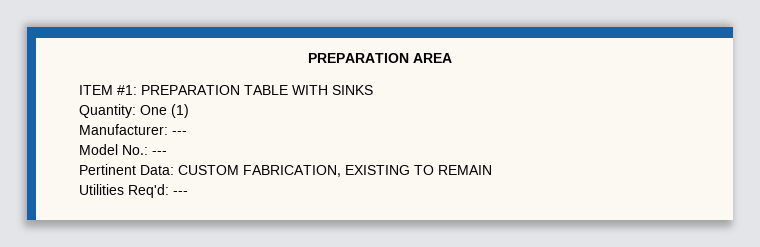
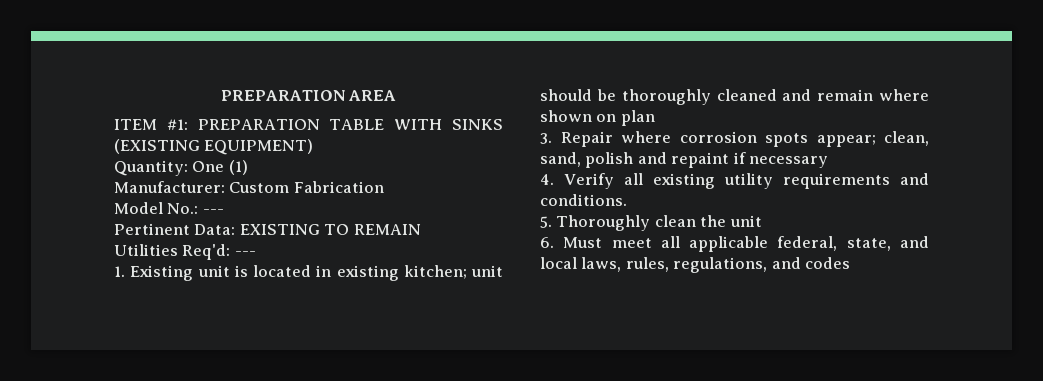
- ITEM #1: PREPARATION TABLE WITH SINKS
+ ITEM #1: PREPARATION TABLE WITH SINKS (EXISTING EQUIPMENT)
- Manufacturer: ---
+ Manufacturer: Custom Fabrication
- Pertinent Data: CUSTOM FABRICATION, EXISTING TO REMAIN
+ Pertinent Data: EXISTING TO REMAIN
+ 1. Existing unit is located in existing kitchen; unit should be thoroughly cleaned and remain where shown on plan
+ 3. Repair where corrosion spots appear; clean, sand, polish and repaint if necessary
+ 4. Verify all existing utility requirements and conditions.
+ 5. Thoroughly clean the unit
+ 6. Must meet all applicable federal, state, and local laws, rules, regulations, and codes

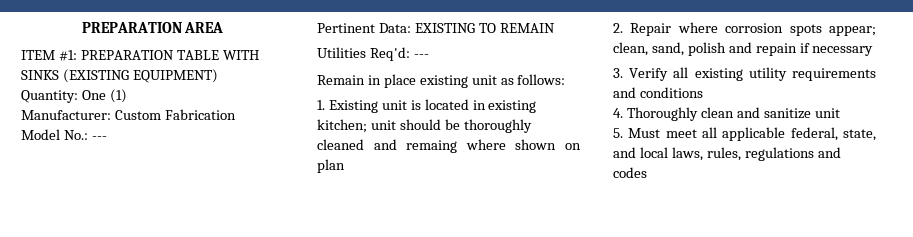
+ Remain in place existing unit as follows:
- 1. Existing unit is located in existing kitchen; unit should be thoroughly cleaned and remain where shown on plan
+ 1. Existing unit is located in existing kitchen; unit should be thoroughly cleaned and remaing where shown on plan
- 3. Repair where corrosion spots appear; clean, sand, polish and repaint if necessary
+ 2. Repair where corrosion spots appear; clean, sand, polish and repain if necessary
- 4. Verify all existing utility requirements and conditions.
- 5. Thoroughly clean the unit
- 6. Must meet all applicable federal, state, and local laws, rules, regulations, and codes
+ 3. Verify all existing utility requirements and conditions
+ 4. Thoroughly clean and sanitize unit
+ 5. Must meet all applicable federal, state, and local laws, rules, regulations and codes

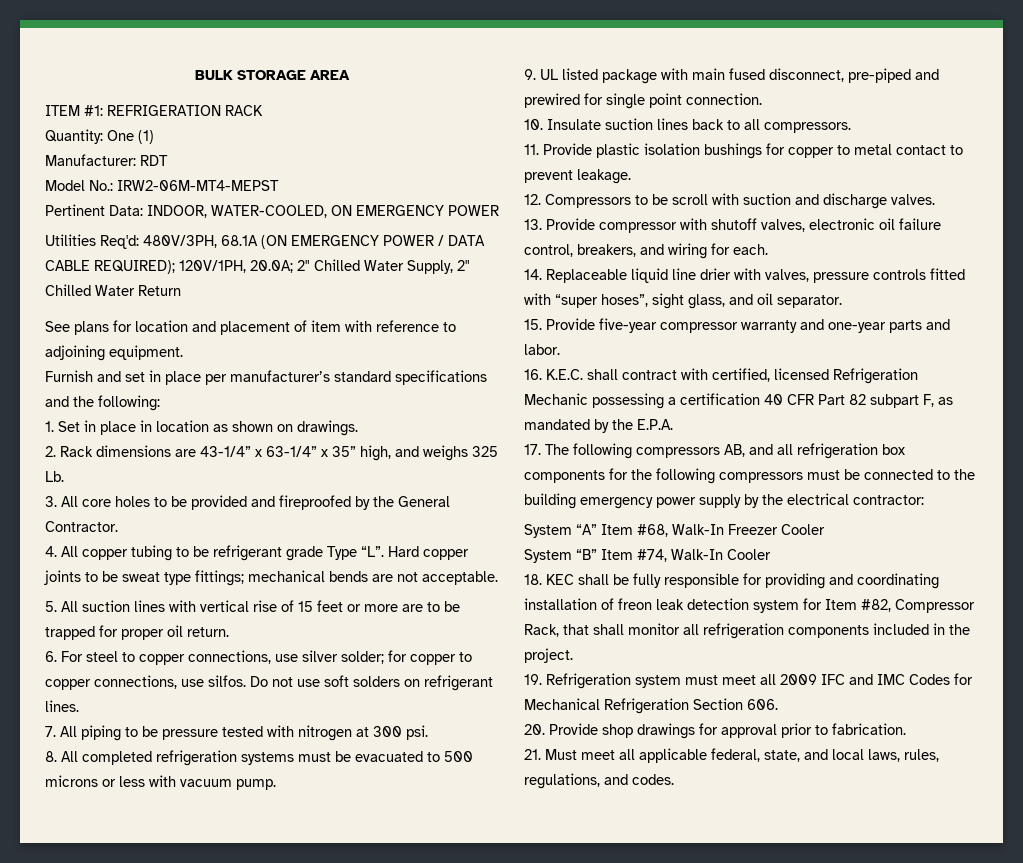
- PREPARATION AREA
+ BULK STORAGE AREA
- ITEM #1: PREPARATION TABLE WITH SINKS (EXISTING EQUIPMENT)
+ ITEM #1: REFRIGERATION RACK
- Manufacturer: Custom Fabrication
+ Manufacturer: RDT
- Model No.: ---
+ Model No.: IRW2-06M-MT4-MEPST
- Pertinent Data: EXISTING TO REMAIN
- Utilities Req'd: ---
- Remain in place existing unit as follows:
- 1. Existing unit is located in existing kitchen; unit should be thoroughly cleaned and remaing where shown on plan
+ Pertinent Data: INDOOR, WATER-COOLED, ON EMERGENCY POWER
+ Utilities Req'd: 480V/3PH, 68.1A (ON EMERGENCY POWER / DATA CABLE REQUIRED); 120V/1PH, 20.0A; 2" Chilled Water Supply, 2" Chilled Water Return
+ See plans for location and placement of item with reference to adjoining equipment.
+ Furnish and set in place per manufacturer’s standard specifications and the following:
+ 1. Set in place in location as shown on drawings.
- 2. Repair where corrosion spots appear; clean, sand, polish and repain if necessary
- 3. Verify all existing utility requirements and conditions
- 4. Thoroughly clean and sanitize unit
- 5. Must meet all applicable federal, state, and local laws, rules, regulations and codes
+ 2. Rack dimensions are 43-1/4” x 63-1/4” x 35” high, and weighs 325 Lb.
+ 3. All core holes to be provided and fireproofed by the General Contractor.
+ 4. All copper tubing to be refrigerant grade Type “L”. Hard copper joints to be sweat type fittings; mechanical bends are not acceptable.
+ 5. All suction lines with vertical rise of 15 feet or more are to be trapped for proper oil return.
+ 6. For steel to copper connections, use silver solder; for copper to copper connections, use silfos. Do not use soft solders on refrigerant lines.
+ 7. All piping to be pressure tested with nitrogen at 300 psi.
+ 8. All completed refrigeration systems must be evacuated to 500 microns or less with vacuum pump.
+ 9. UL listed package with main fused disconnect, pre-piped and prewired for single point connection.
+ 10. Insulate suction lines back to all compressors.
+ 11. Provide plastic isolation bushings for copper to metal contact to prevent leakage.
+ 12. Compressors to be scroll with suction and discharge valves.
+ 13. Provide compressor with shutoff valves, electronic oil failure control, breakers, and wiring for each.
+ 14. Replaceable liquid line drier with valves, pressure controls fitted with “super hoses”, sight glass, and oil separator.
+ 15. Provide five-year compressor warranty and one-year parts and labor.
+ 16. K.E.C. shall contract with certified, licensed Refrigeration Mechanic possessing a certification 40 CFR Part 82 subpart F, as mandated by the E.P.A.
+ 17. The following compressors AB, and all refrigeration box components for the following compressors must be connected to the building emergency power supply by the electrical contractor:
+ System “A” Item #68, Walk-In Freezer Cooler
+ System “B” Item #74, Walk-In Cooler
+ 18. KEC shall be fully responsible for providing and coordinating installation of freon leak detection system for Item #82, Compressor Rack, that shall monitor all refrigeration components included in the project.
+ 19. Refrigeration system must meet all 2009 IFC and IMC Codes for Mechanical Refrigeration Section 606.
+ 20. Provide shop drawings for approval prior to fabrication.
+ 21. Must meet all applicable federal, state, and local laws, rules, regulations, and codes.

